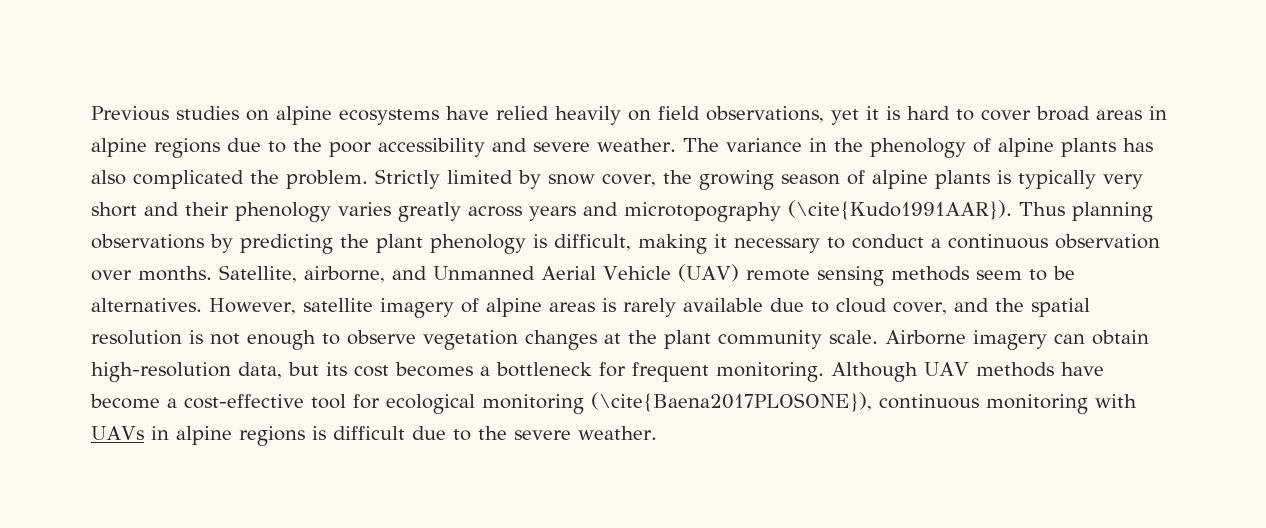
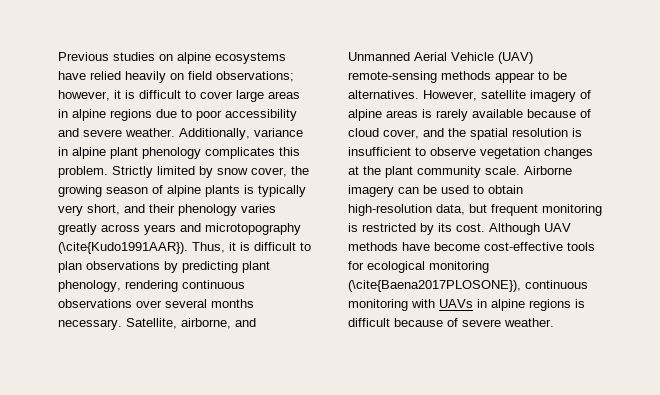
- Previous studies on alpine ecosystems have relied heavily on field observations, yet it is hard to cover broad areas in alpine regions due to the poor accessibility and severe weather.
+ Previous studies on alpine ecosystems have relied heavily on field observations; however, it is difficult to cover large areas in alpine regions due to poor accessibility and severe weather.
- The variance in the phenology of alpine plants has also complicated the problem.
+ Additionally, variance in alpine plant phenology complicates this problem.
- Strictly limited by snow cover, the growing season of alpine plants is typically very short and their phenology varies greatly across years and microtopography (\cite{Kudo1991AAR}).
+ Strictly limited by snow cover, the growing season of alpine plants is typically very short, and their phenology varies greatly across years and microtopography (\cite{Kudo1991AAR}).
- Thus planning observations by predicting the plant phenology is difficult, making it necessary to conduct a continuous observation over months.
+ Thus, it is difficult to plan observations by predicting plant phenology, rendering continuous observations over several months necessary.
- Satellite, airborne, and Unmanned Aerial Vehicle (UAV) remote sensing methods seem to be alternatives.
+ Satellite, airborne, and Unmanned Aerial Vehicle (UAV) remote-sensing methods appear to be alternatives.
- However, satellite imagery of alpine areas is rarely available due to cloud cover, and the spatial resolution is not enough to observe vegetation changes at the plant community scale.
+ However, satellite imagery of alpine areas is rarely available because of cloud cover, and the spatial resolution is insufficient to observe vegetation changes at the plant community scale.
- Airborne imagery can obtain high-resolution data, but its cost becomes a bottleneck for frequent monitoring.
+ Airborne imagery can be used to obtain high-resolution data, but frequent monitoring is restricted by its cost.
- Although UAV methods have become a cost-effective tool for ecological monitoring (\cite{Baena2017PLOSONE}), continuous monitoring with UAVs in alpine regions is difficult due to the severe weather.
+ Although UAV methods have become cost-effective tools for ecological monitoring (\cite{Baena2017PLOSONE}), continuous monitoring with UAVs in alpine regions is difficult because of severe weather.

